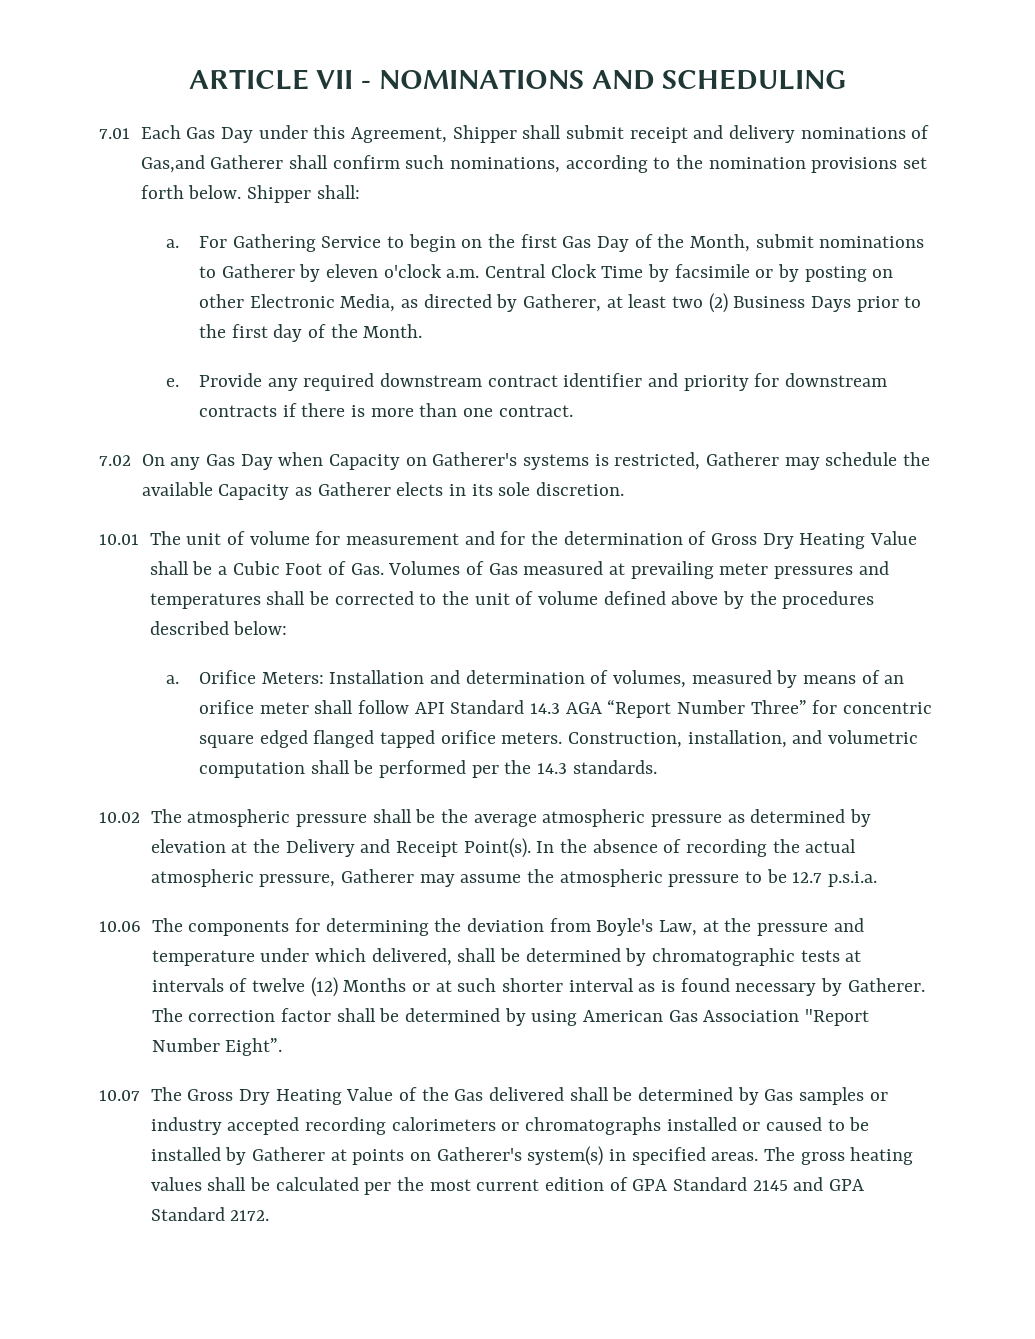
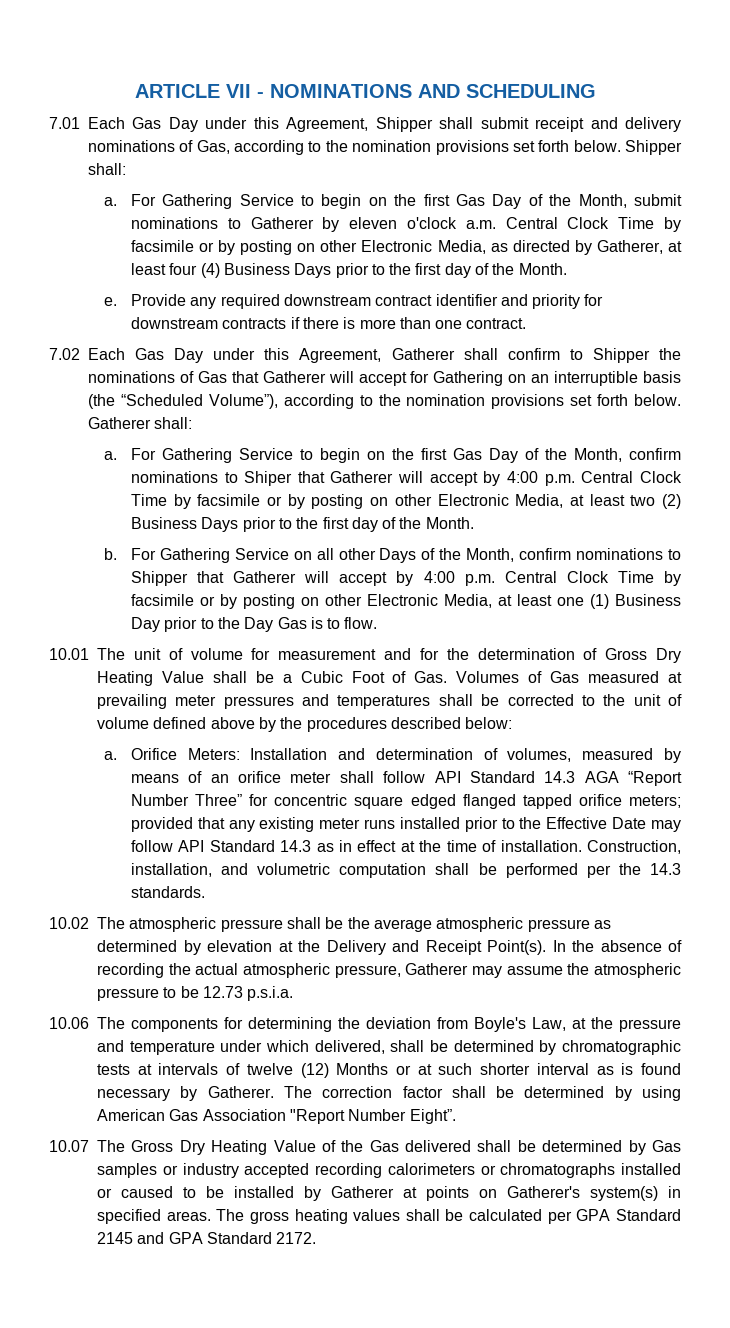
- 7.01 Each Gas Day under this Agreement, Shipper shall submit receipt and delivery nominations of Gas,and Gatherer shall confirm such nominations, according to the nomination provisions set forth below.
+ 7.01 Each Gas Day under this Agreement, Shipper shall submit receipt and delivery nominations of Gas, according to the nomination provisions set forth below.
- For Gathering Service to begin on the first Gas Day of the Month, submit nominations to Gatherer by eleven o'clock a.m. Central Clock Time by facsimile or by posting on other Electronic Media, as directed by Gatherer, at least two (2) Business Days prior to the first day of the Month.
+ For Gathering Service to begin on the first Gas Day of the Month, submit nominations to Gatherer by eleven o'clock a.m. Central Clock Time by facsimile or by posting on other Electronic Media, as directed by Gatherer, at least four (4) Business Days prior to the first day of the Month.
- 7.02 On any Gas Day when Capacity on Gatherer's systems is restricted, Gatherer may schedule the available Capacity as Gatherer elects in its sole discretion.
+ 7.02 Each Gas Day under this Agreement, Gatherer shall confirm to Shipper the nominations of Gas that Gatherer will accept for Gathering on an interruptible basis (the “Scheduled Volume”), according to the nomination provisions set forth below. Gatherer shall:
+ a. For Gathering Service to begin on the first Gas Day of the Month, confirm nominations to Shiper that Gatherer will accept by 4:00 p.m. Central Clock Time by facsimile or by posting on other Electronic Media, at least two (2) Business Days prior to the first day of the Month.
+ b. For Gathering Service on all other Days of the Month, confirm nominations to Shipper that Gatherer will accept by 4:00 p.m. Central Clock Time by facsimile or by posting on other Electronic Media, at least one (1) Business Day prior to the Day Gas is to flow.
- Orifice Meters: Installation and determination of volumes, measured by means of an orifice meter shall follow API Standard 14.3 AGA “Report Number Three” for concentric square edged flanged tapped orifice meters.
+ Orifice Meters: Installation and determination of volumes, measured by means of an orifice meter shall follow API Standard 14.3 AGA “Report Number Three” for concentric square edged flanged tapped orifice meters; provided that any existing meter runs installed prior to the Effective Date may follow API Standard 14.3 as in effect at the time of installation.
- In the absence of recording the actual atmospheric pressure, Gatherer may assume the atmospheric pressure to be 12.7 p.s.i.a.
+ In the absence of recording the actual atmospheric pressure, Gatherer may assume the atmospheric pressure to be 12.73 p.s.i.a.
- The gross heating values shall be calculated per the most current edition of GPA Standard 2145 and GPA Standard 2172.
+ The gross heating values shall be calculated per GPA Standard 2145 and GPA Standard 2172.

